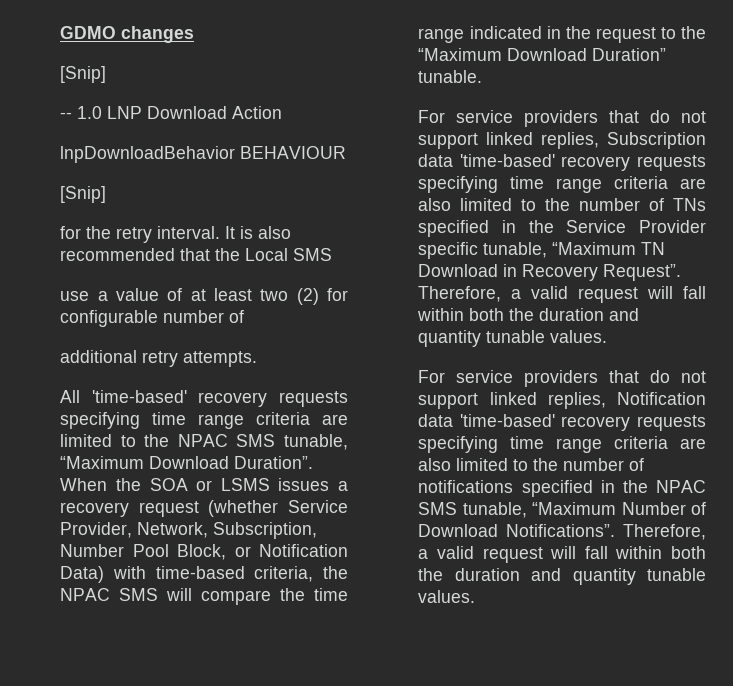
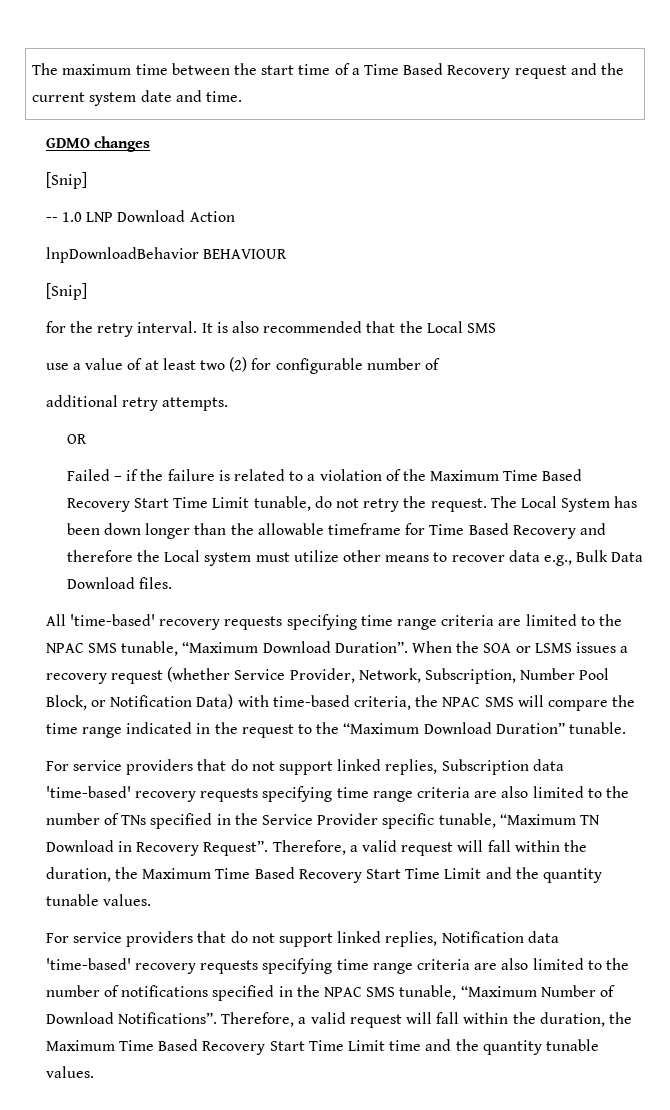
+ The maximum time between the start time of a Time Based Recovery request and the current system date and time.
+ OR
+ Failed – if the failure is related to a violation of the Maximum Time Based Recovery Start Time Limit tunable, do not retry the request. The Local System has been down longer than the allowable timeframe for Time Based Recovery and therefore the Local system must utilize other means to recover data e.g., Bulk Data Download files.
- For service providers that do not support linked replies, Subscription data 'time-based' recovery requests specifying time range criteria are also limited to the number of TNs specified in the Service Provider specific tunable, “Maximum TN Download in Recovery Request”. Therefore, a valid request will fall within both the duration and quantity tunable values.
+ For service providers that do not support linked replies, Subscription data 'time-based' recovery requests specifying time range criteria are also limited to the number of TNs specified in the Service Provider specific tunable, “Maximum TN Download in Recovery Request”. Therefore, a valid request will fall within the duration, the Maximum Time Based Recovery Start Time Limit and the quantity tunable values.
- For service providers that do not support linked replies, Notification data 'time-based' recovery requests specifying time range criteria are also limited to the number of notifications specified in the NPAC SMS tunable, “Maximum Number of Download Notifications”. Therefore, a valid request will fall within both the duration and quantity tunable values.
+ For service providers that do not support linked replies, Notification data 'time-based' recovery requests specifying time range criteria are also limited to the number of notifications specified in the NPAC SMS tunable, “Maximum Number of Download Notifications”. Therefore, a valid request will fall within the duration, the Maximum Time Based Recovery Start Time Limit time and the quantity tunable values.

